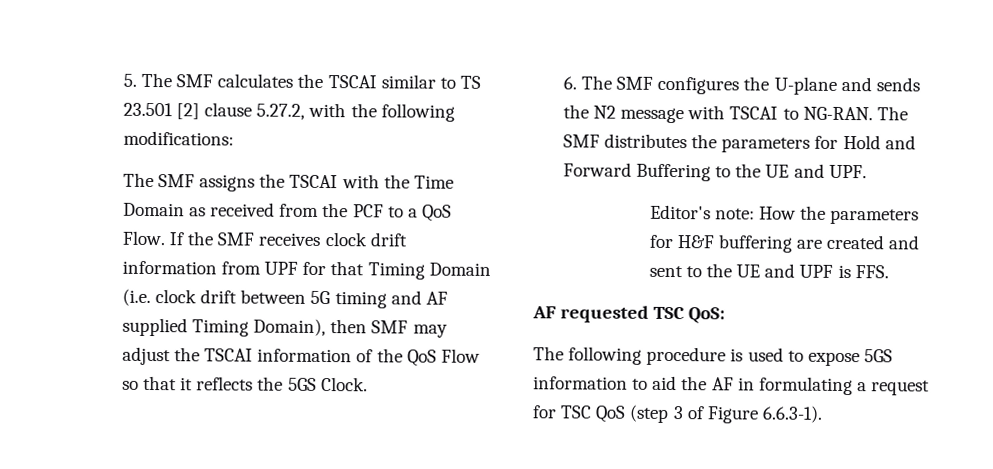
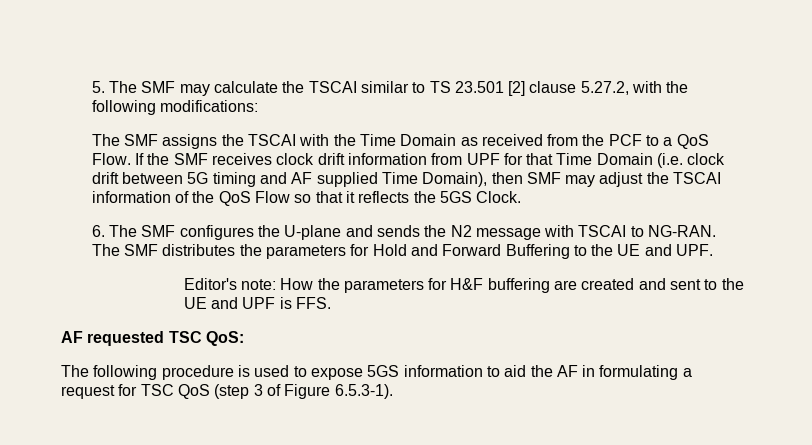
- 5. The SMF calculates the TSCAI similar to TS 23.501 [2] clause 5.27.2, with the following modifications:
+ 5. The SMF may calculate the TSCAI similar to TS 23.501 [2] clause 5.27.2, with the following modifications:
- If the SMF receives clock drift information from UPF for that Timing Domain (i.e. clock drift between 5G timing and AF supplied Timing Domain), then SMF may adjust the TSCAI information of the QoS Flow so that it reflects the 5GS Clock.
+ If the SMF receives clock drift information from UPF for that Time Domain (i.e. clock drift between 5G timing and AF supplied Time Domain), then SMF may adjust the TSCAI information of the QoS Flow so that it reflects the 5GS Clock.
- The following procedure is used to expose 5GS information to aid the AF in formulating a request for TSC QoS (step 3 of Figure 6.6.3-1).
+ The following procedure is used to expose 5GS information to aid the AF in formulating a request for TSC QoS (step 3 of Figure 6.5.3-1).

